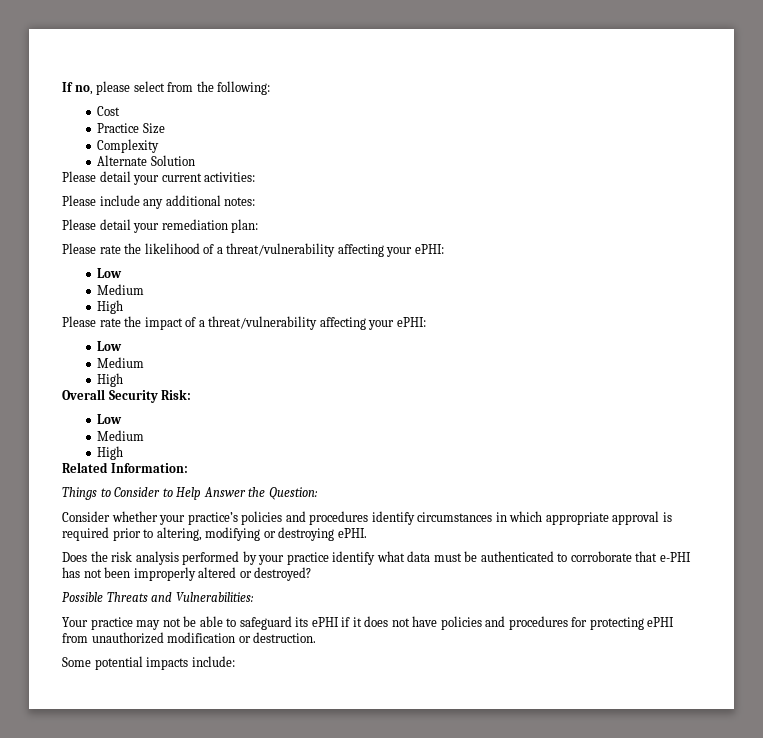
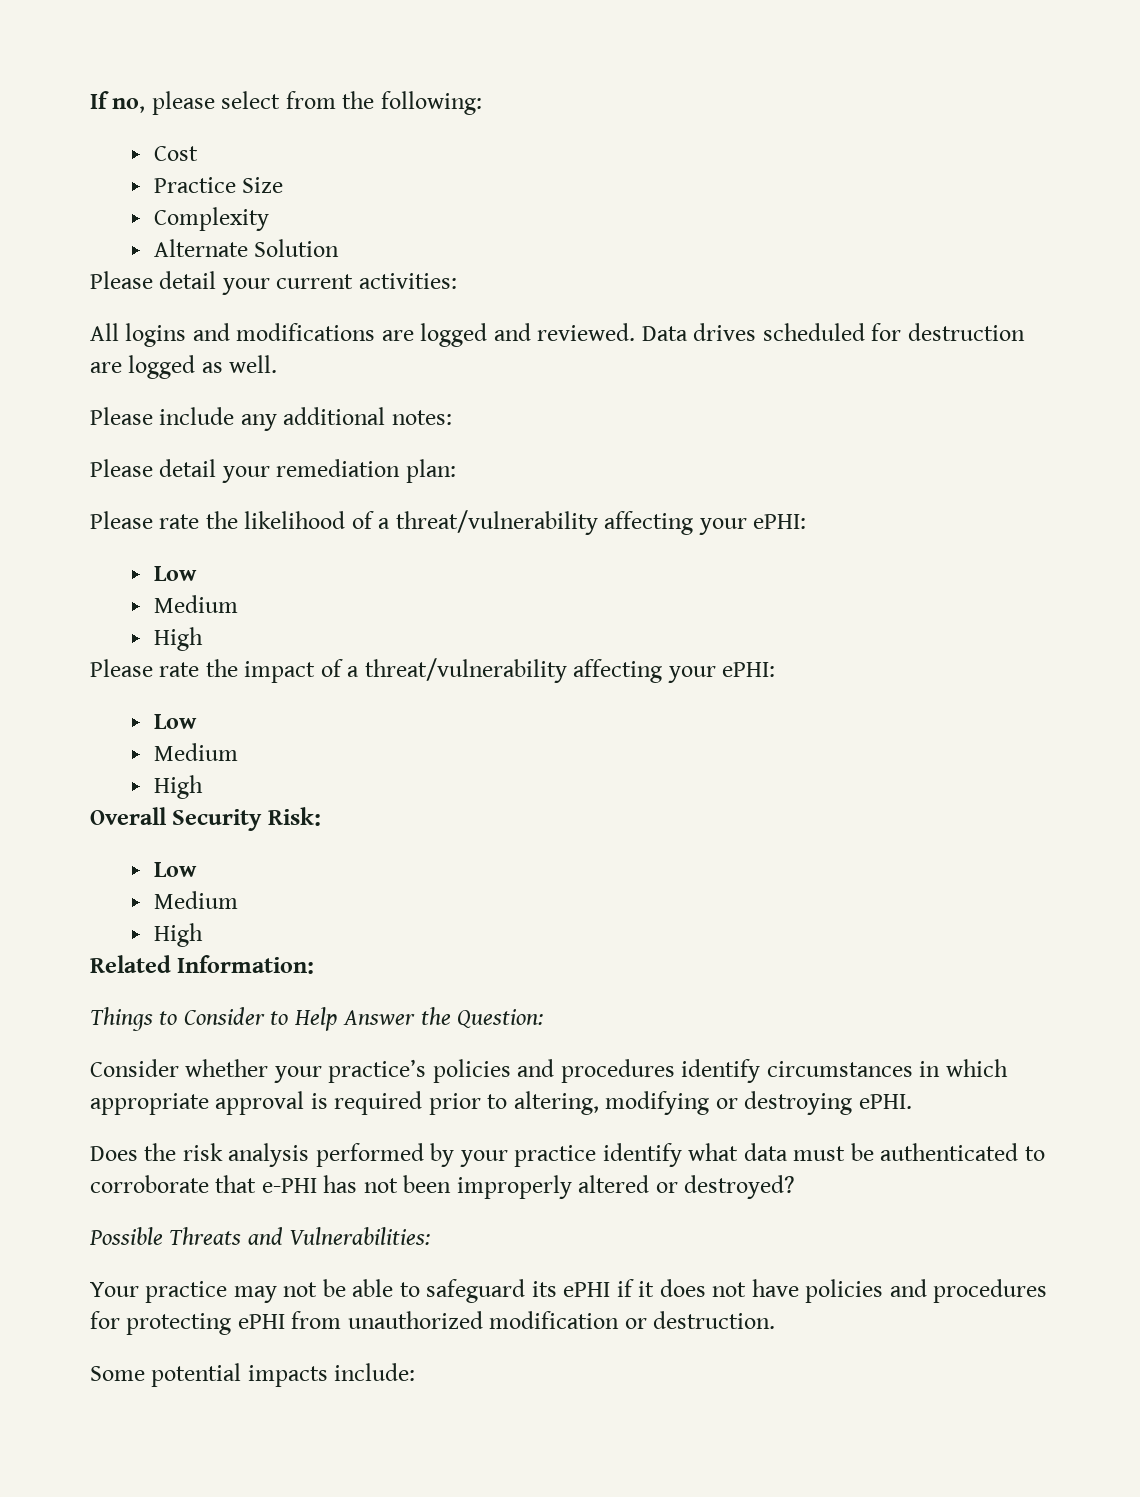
+ All logins and modifications are logged and reviewed. Data drives scheduled for destruction are logged as well.

